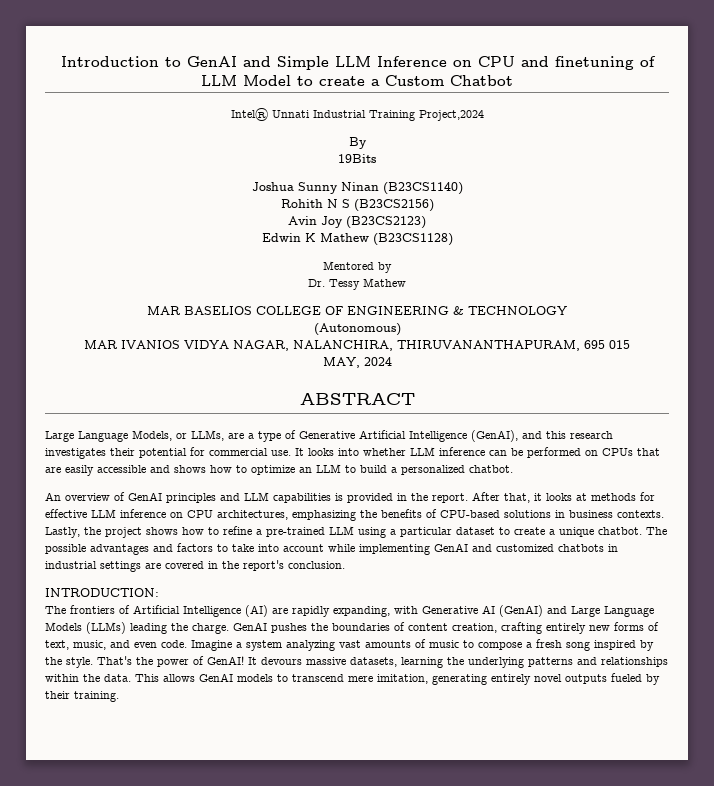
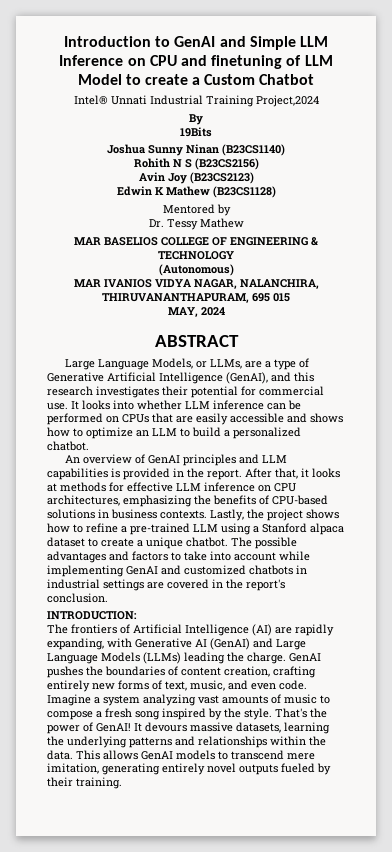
- Lastly, the project shows how to refine a pre-trained LLM using a particular dataset to create a unique chatbot.
+ Lastly, the project shows how to refine a pre-trained LLM using a Stanford alpaca dataset to create a unique chatbot.

